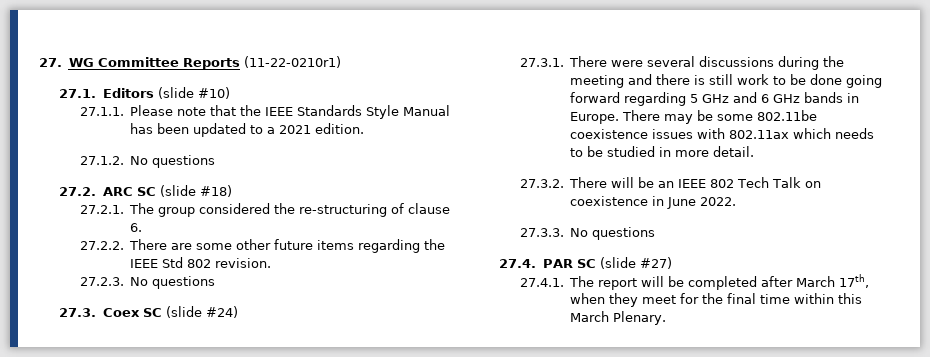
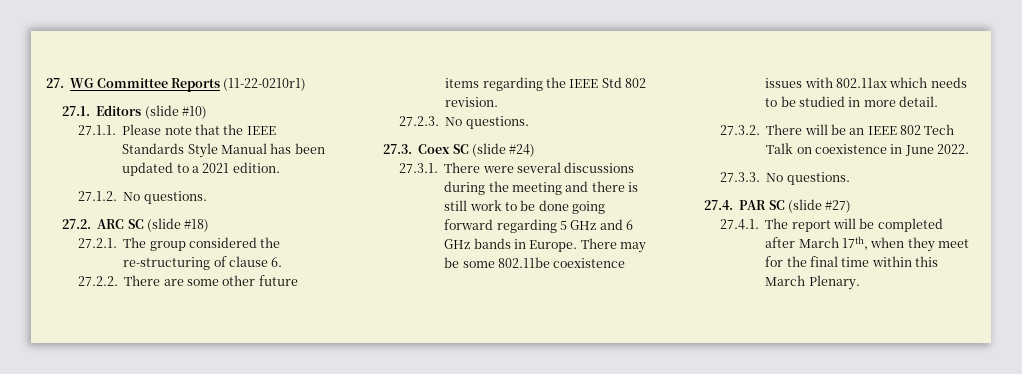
- 27.1.2. No questions
+ 27.1.2. No questions.
- 27.2.3. No questions
+ 27.2.3. No questions.
- 27.3.3. No questions
+ 27.3.3. No questions.

